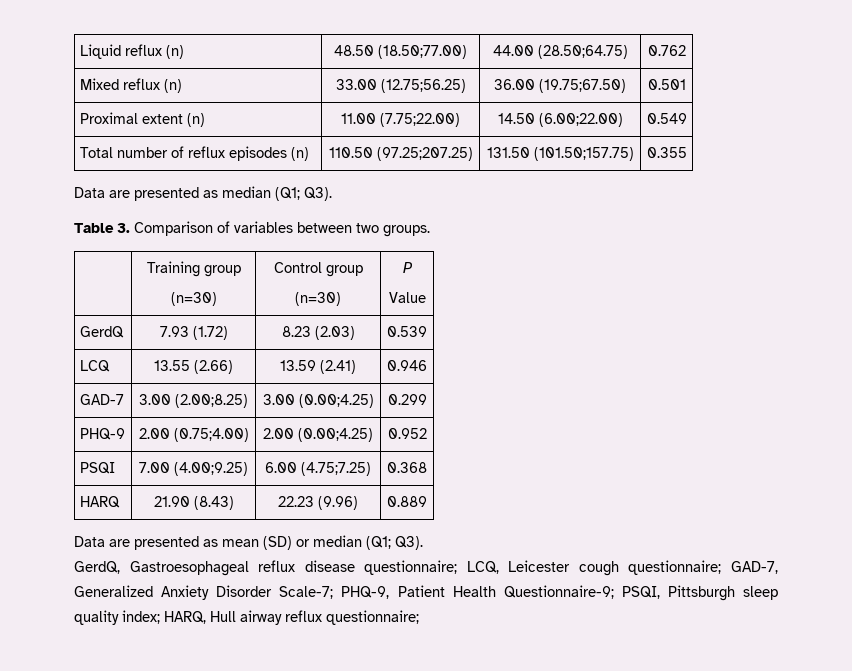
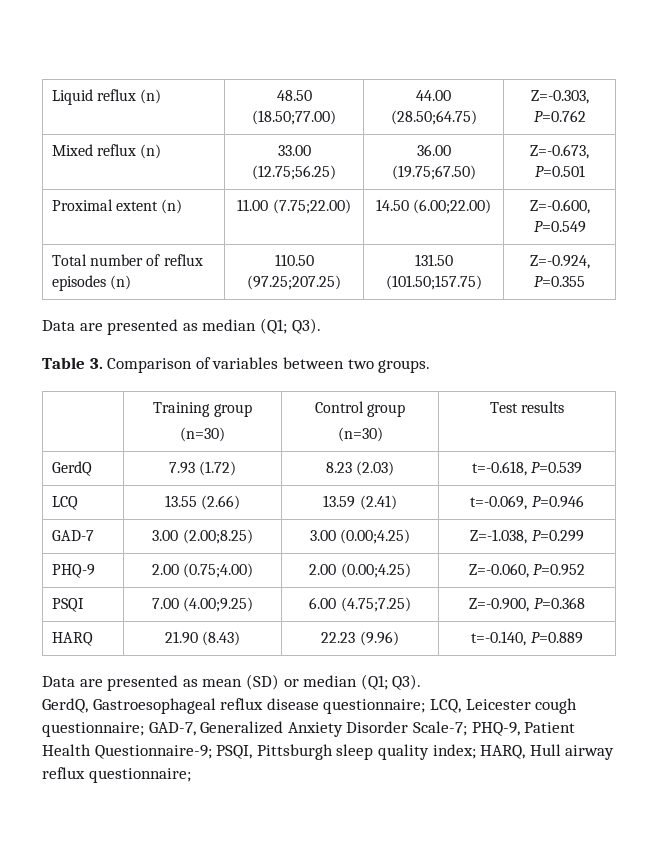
- Liquid reflux (n) | 48.50 (18.50;77.00) | 44.00 (28.50;64.75) | 0.762
+ Liquid reflux (n) | 48.50 (18.50;77.00) | 44.00 (28.50;64.75) | Z=-0.303, P=0.762
- Mixed reflux (n) | 33.00 (12.75;56.25) | 36.00 (19.75;67.50) | 0.501
+ Mixed reflux (n) | 33.00 (12.75;56.25) | 36.00 (19.75;67.50) | Z=-0.673, P=0.501
- Proximal extent (n) | 11.00 (7.75;22.00) | 14.50 (6.00;22.00) | 0.549
+ Proximal extent (n) | 11.00 (7.75;22.00) | 14.50 (6.00;22.00) | Z=-0.600, P=0.549
- Total number of reflux episodes (n) | 110.50 (97.25;207.25) | 131.50 (101.50;157.75) | 0.355
+ Total number of reflux episodes (n) | 110.50 (97.25;207.25) | 131.50 (101.50;157.75) | Z=-0.924, P=0.355
  | Training group
  (n=30) | Control group
- (n=30) | P
- Value
+ (n=30) | Test results
- GerdQ | 7.93 (1.72) | 8.23 (2.03) | 0.539
+ GerdQ | 7.93 (1.72) | 8.23 (2.03) | t=-0.618, P=0.539
- LCQ | 13.55 (2.66) | 13.59 (2.41) | 0.946
+ LCQ | 13.55 (2.66) | 13.59 (2.41) | t=-0.069, P=0.946
- GAD-7 | 3.00 (2.00;8.25) | 3.00 (0.00;4.25) | 0.299
+ GAD-7 | 3.00 (2.00;8.25) | 3.00 (0.00;4.25) | Z=-1.038, P=0.299
- PHQ-9 | 2.00 (0.75;4.00) | 2.00 (0.00;4.25) | 0.952
+ PHQ-9 | 2.00 (0.75;4.00) | 2.00 (0.00;4.25) | Z=-0.060, P=0.952
- PSQI | 7.00 (4.00;9.25) | 6.00 (4.75;7.25) | 0.368
+ PSQI | 7.00 (4.00;9.25) | 6.00 (4.75;7.25) | Z=-0.900, P=0.368
- HARQ | 21.90 (8.43) | 22.23 (9.96) | 0.889
+ HARQ | 21.90 (8.43) | 22.23 (9.96) | t=-0.140, P=0.889

